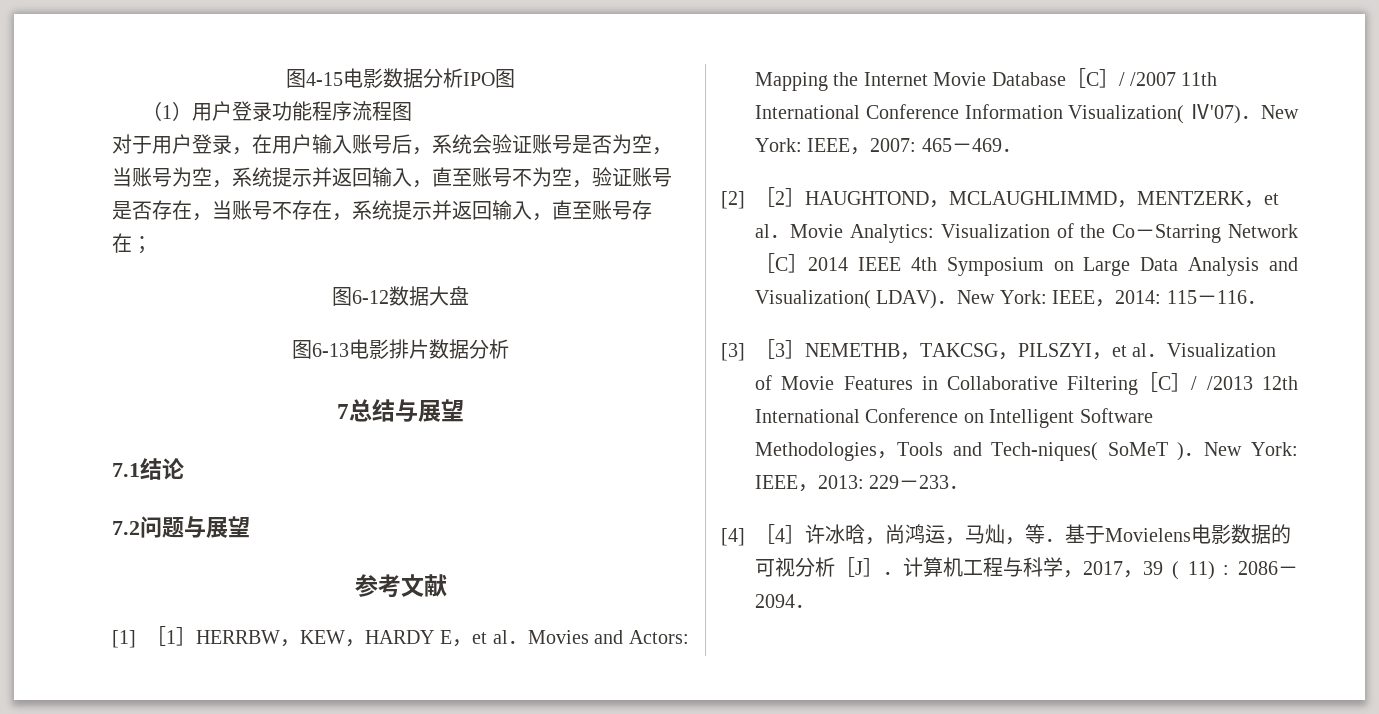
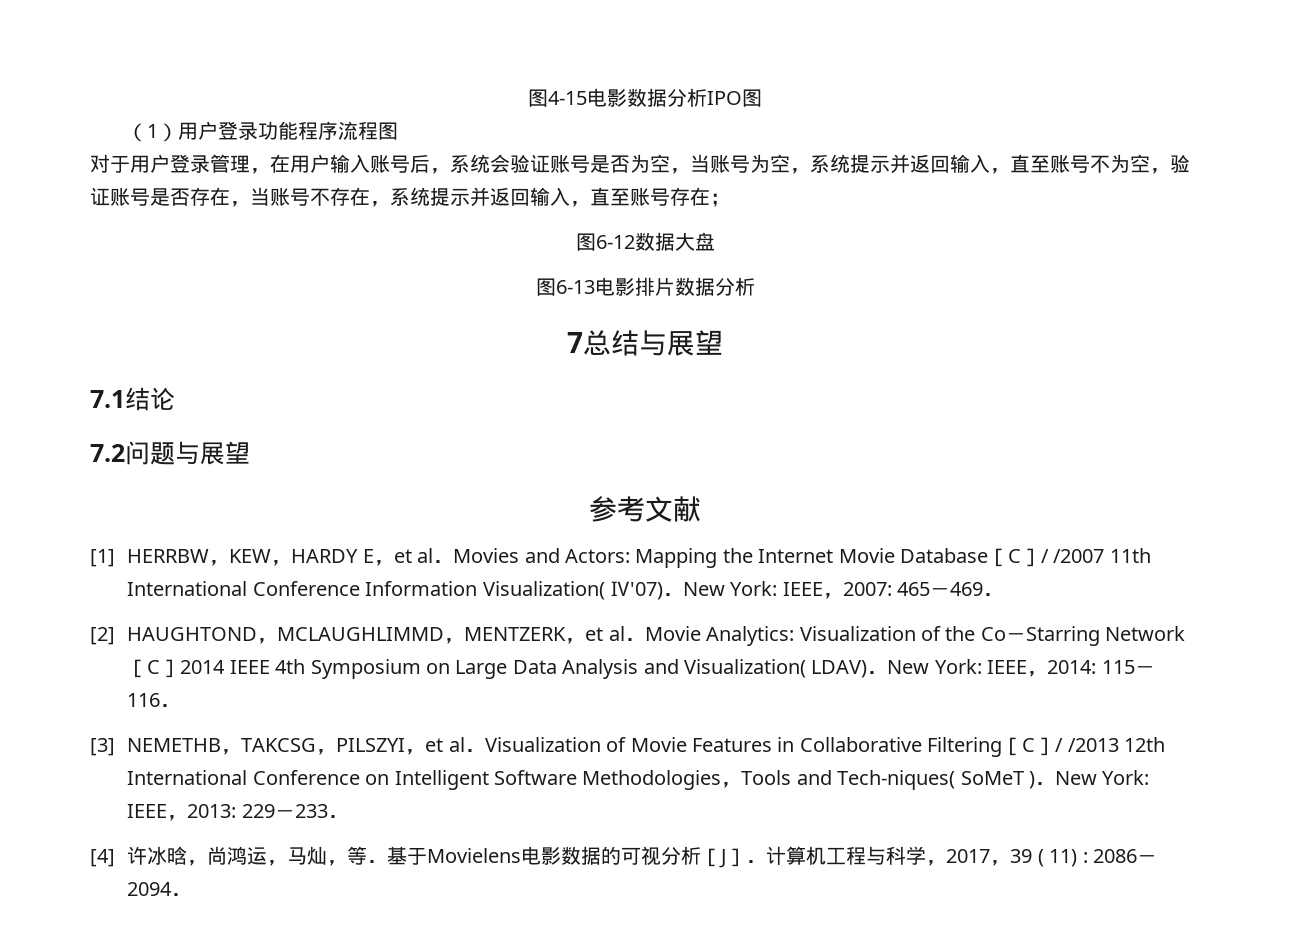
- 对于用户登录，在用户输入账号后，系统会验证账号是否为空，当账号为空，系统提示并返回输入，直至账号不为空，验证账号是否存在，当账号不存在，系统提示并返回输入，直至账号存在；
+ 对于用户登录管理，在用户输入账号后，系统会验证账号是否为空，当账号为空，系统提示并返回输入，直至账号不为空，验证账号是否存在，当账号不存在，系统提示并返回输入，直至账号存在；
- [1]［1］HERRBW，KEW，HARDY E，et al．Movies and Actors: Mapping the Internet Movie Database［C］/ /2007 11th International Conference Information Visualization( Ⅳ'07)．New York: IEEE，2007: 465－469．
+ [1] HERRBW，KEW，HARDY E，et al．Movies and Actors: Mapping the Internet Movie Database［C］/ /2007 11th International Conference Information Visualization( Ⅳ'07)．New York: IEEE，2007: 465－469．
- [2]［2］HAUGHTOND，MCLAUGHLIMMD，MENTZERK，et al．Movie Analytics: Visualization of the Co－Starring Network［C］2014 IEEE 4th Symposium on Large Data Analysis and Visualization( LDAV)．New York: IEEE，2014: 115－116．
+ [2] HAUGHTOND，MCLAUGHLIMMD，MENTZERK，et al．Movie Analytics: Visualization of the Co－Starring Network［C］2014 IEEE 4th Symposium on Large Data Analysis and Visualization( LDAV)．New York: IEEE，2014: 115－116．
- [3]［3］NEMETHB，TAKCSG，PILSZYI，et al．Visualization of Movie Features in Collaborative Filtering［C］/ /2013 12th International Conference on Intelligent Software Methodologies，Tools and Tech-niques( SoMeT )．New York: IEEE，2013: 229－233．
+ [3] NEMETHB，TAKCSG，PILSZYI，et al．Visualization of Movie Features in Collaborative Filtering［C］/ /2013 12th International Conference on Intelligent Software Methodologies，Tools and Tech-niques( SoMeT )．New York: IEEE，2013: 229－233．
- [4]［4］许冰晗，尚鸿运，马灿，等．基于Movielens电影数据的可视分析［J］．计算机工程与科学，2017，39 ( 11) : 2086－2094．
+ [4]许冰晗，尚鸿运，马灿，等．基于Movielens电影数据的可视分析［J］．计算机工程与科学，2017，39 ( 11) : 2086－2094．

